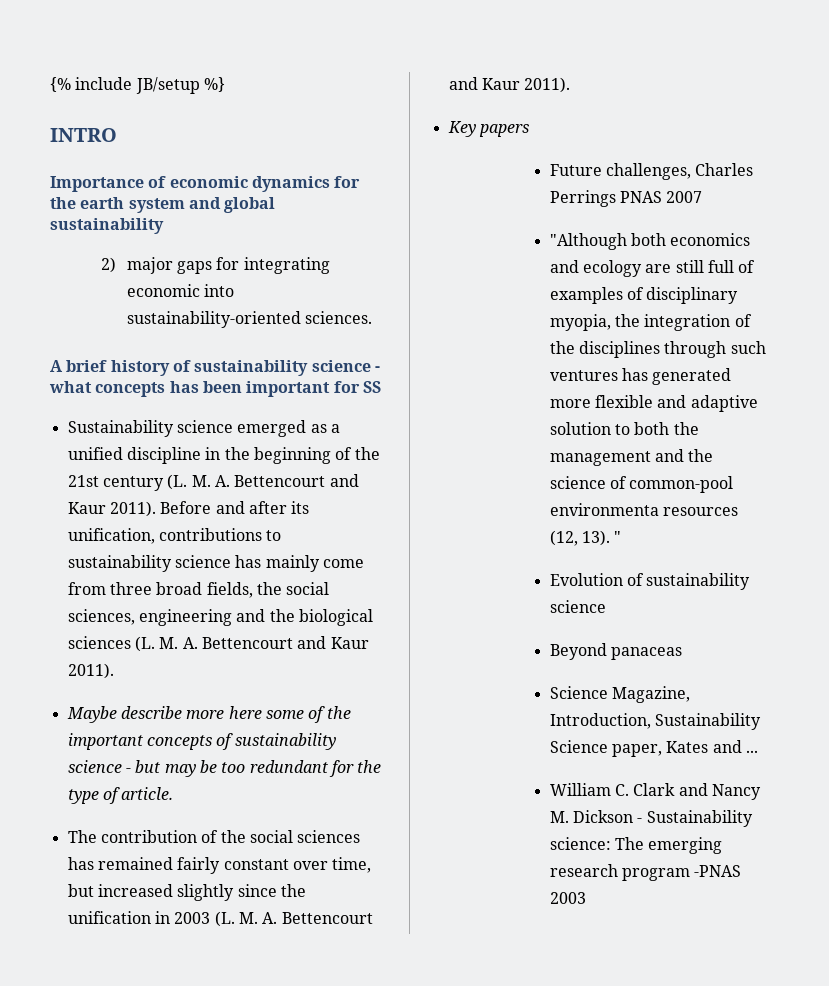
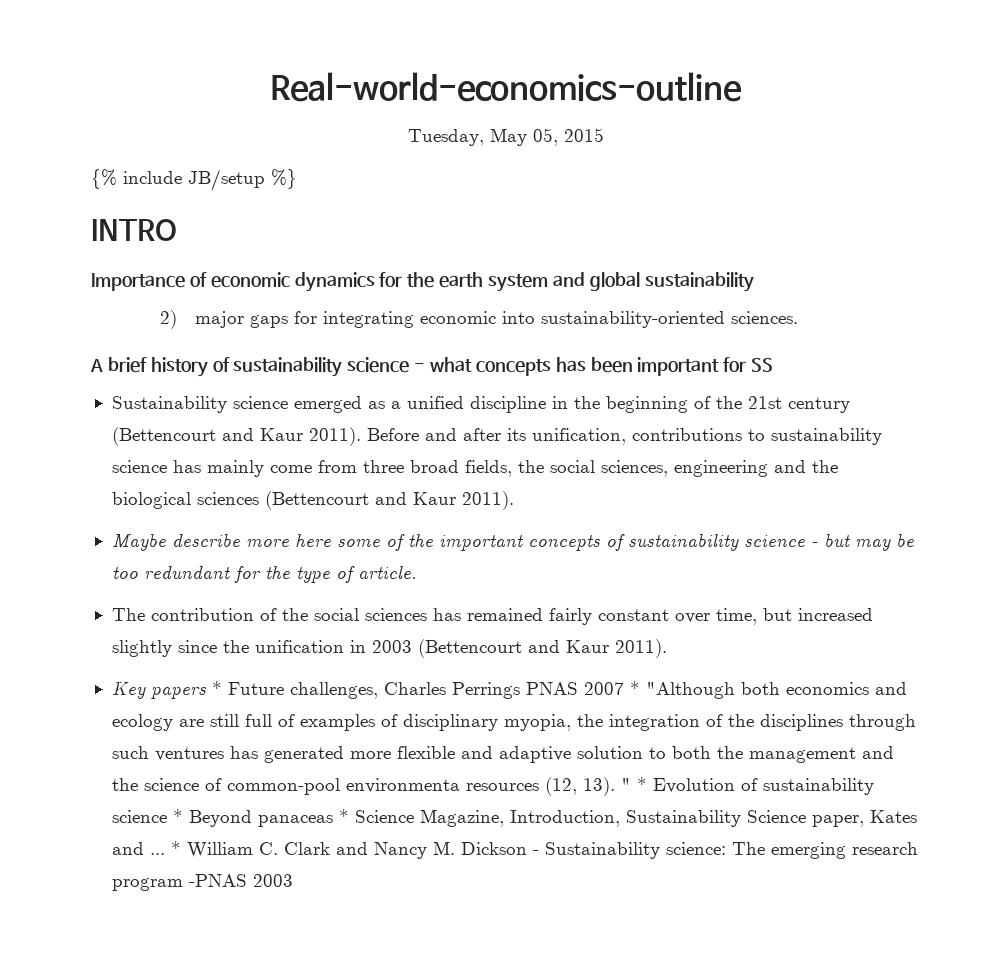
+ Real-world-economics-outline
+ Tuesday, May 05, 2015
- Sustainability science emerged as a unified discipline in the beginning of the 21st century (L. M. A. Bettencourt and Kaur 2011).
+ Sustainability science emerged as a unified discipline in the beginning of the 21st century (Bettencourt and Kaur 2011).
- Before and after its unification, contributions to sustainability science has mainly come from three broad fields, the social sciences, engineering and the biological sciences (L. M. A. Bettencourt and Kaur 2011).
+ Before and after its unification, contributions to sustainability science has mainly come from three broad fields, the social sciences, engineering and the biological sciences (Bettencourt and Kaur 2011).
- The contribution of the social sciences has remained fairly constant over time, but increased slightly since the unification in 2003 (L. M. A. Bettencourt and Kaur 2011).
+ The contribution of the social sciences has remained fairly constant over time, but increased slightly since the unification in 2003 (Bettencourt and Kaur 2011).
- Key papers
- Future challenges, Charles Perrings PNAS 2007
- "Although both economics and ecology are still full of examples of disciplinary myopia, the integration of the disciplines through such ventures has generated more flexible and adaptive solution to both the management and the science of common-pool environmenta resources (12, 13).
+ Key papers * Future challenges, Charles Perrings PNAS 2007 * "Although both economics and ecology are still full of examples of disciplinary myopia, the integration of the disciplines through such ventures has generated more flexible and adaptive solution to both the management and the science of common-pool environmenta resources (12, 13).
- "
- Evolution of sustainability science
- Beyond panaceas
- Science Magazine, Introduction, Sustainability Science paper, Kates and ...
- William C. Clark and Nancy M. Dickson - Sustainability science: The emerging research program -PNAS 2003
+ " * Evolution of sustainability science * Beyond panaceas * Science Magazine, Introduction, Sustainability Science paper, Kates and ... * William C. Clark and Nancy M. Dickson - Sustainability science: The emerging research program -PNAS 2003

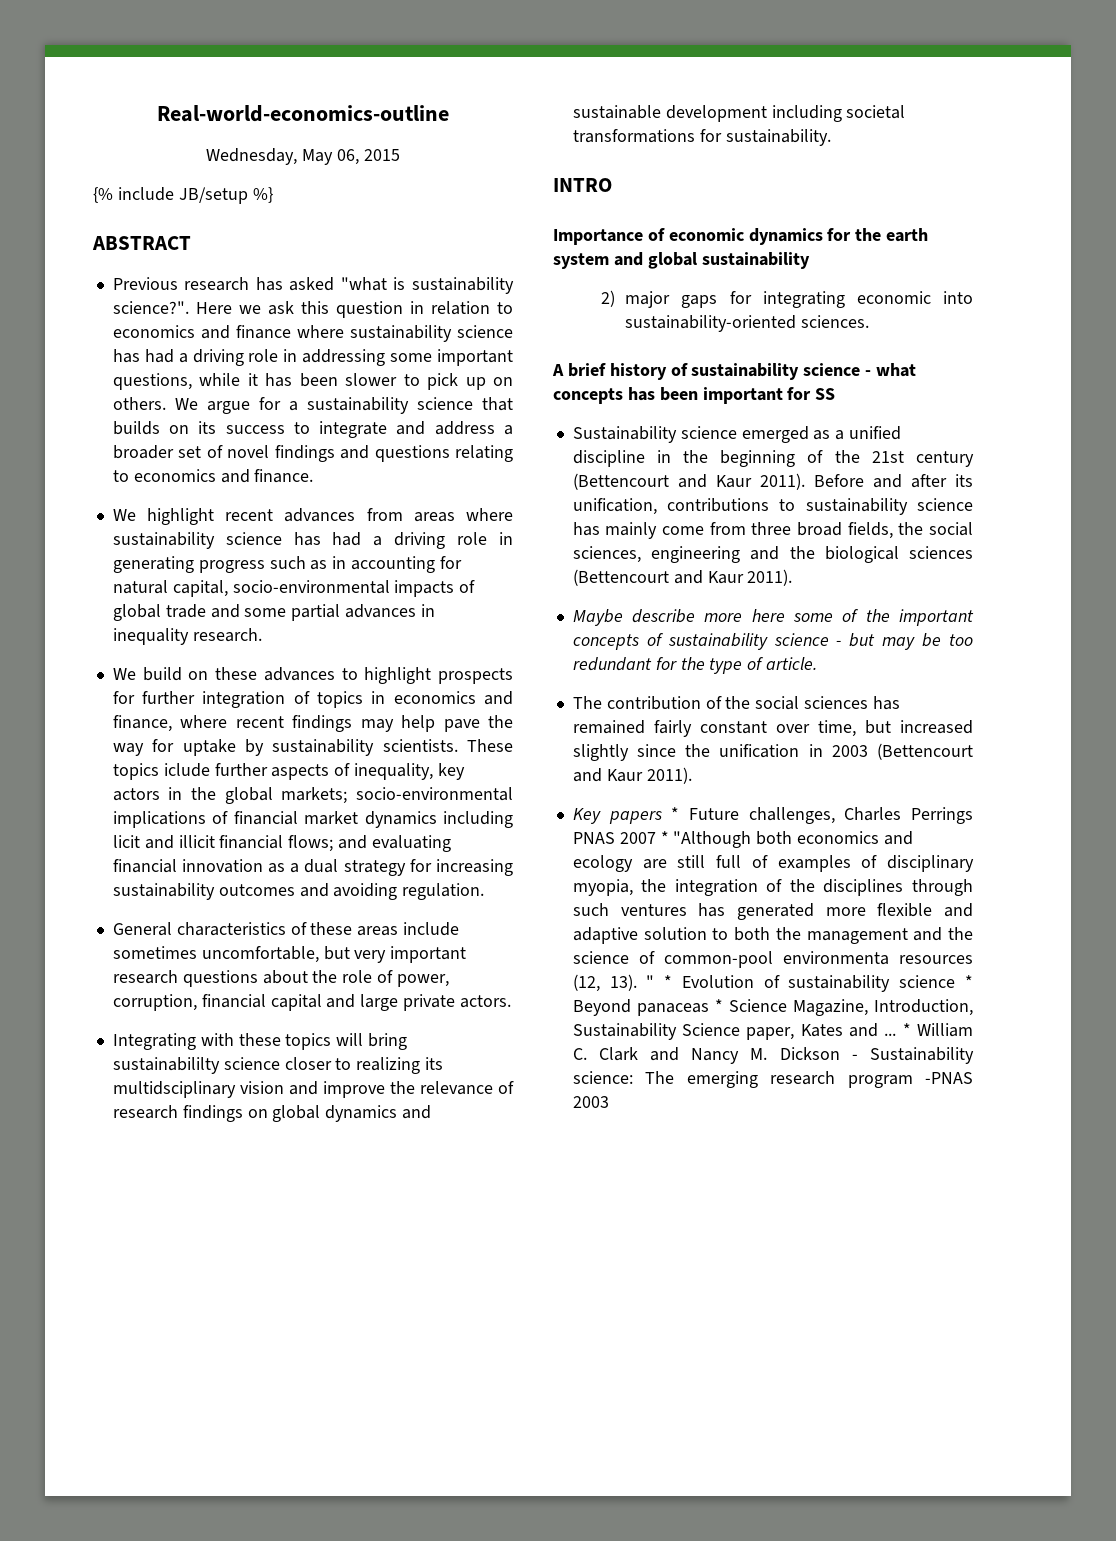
- Tuesday, May 05, 2015
+ Wednesday, May 06, 2015
+ ABSTRACT
+ Previous research has asked "what is sustainability science?". Here we ask this question in relation to economics and finance where sustainability science has had a driving role in addressing some important questions, while it has been slower to pick up on others. We argue for a sustainability science that builds on its success to integrate and address a broader set of novel findings and questions relating to economics and finance.
+ We highlight recent advances from areas where sustainability science has had a driving role in generating progress such as in accounting for natural capital, socio-environmental impacts of global trade and some partial advances in inequality research.
+ We build on these advances to highlight prospects for further integration of topics in economics and finance, where recent findings may help pave the way for uptake by sustainability scientists. These topics iclude further aspects of inequality, key actors in the global markets; socio-environmental implications of financial market dynamics including licit and illicit financial flows; and evaluating financial innovation as a dual strategy for increasing sustainability outcomes and avoiding regulation.
+ General characteristics of these areas include sometimes uncomfortable, but very important research questions about the role of power, corruption, financial capital and large private actors.
+ Integrating with these topics will bring sustainabililty science closer to realizing its multidsciplinary vision and improve the relevance of research findings on global dynamics and sustainable development including societal transformations for sustainability.

